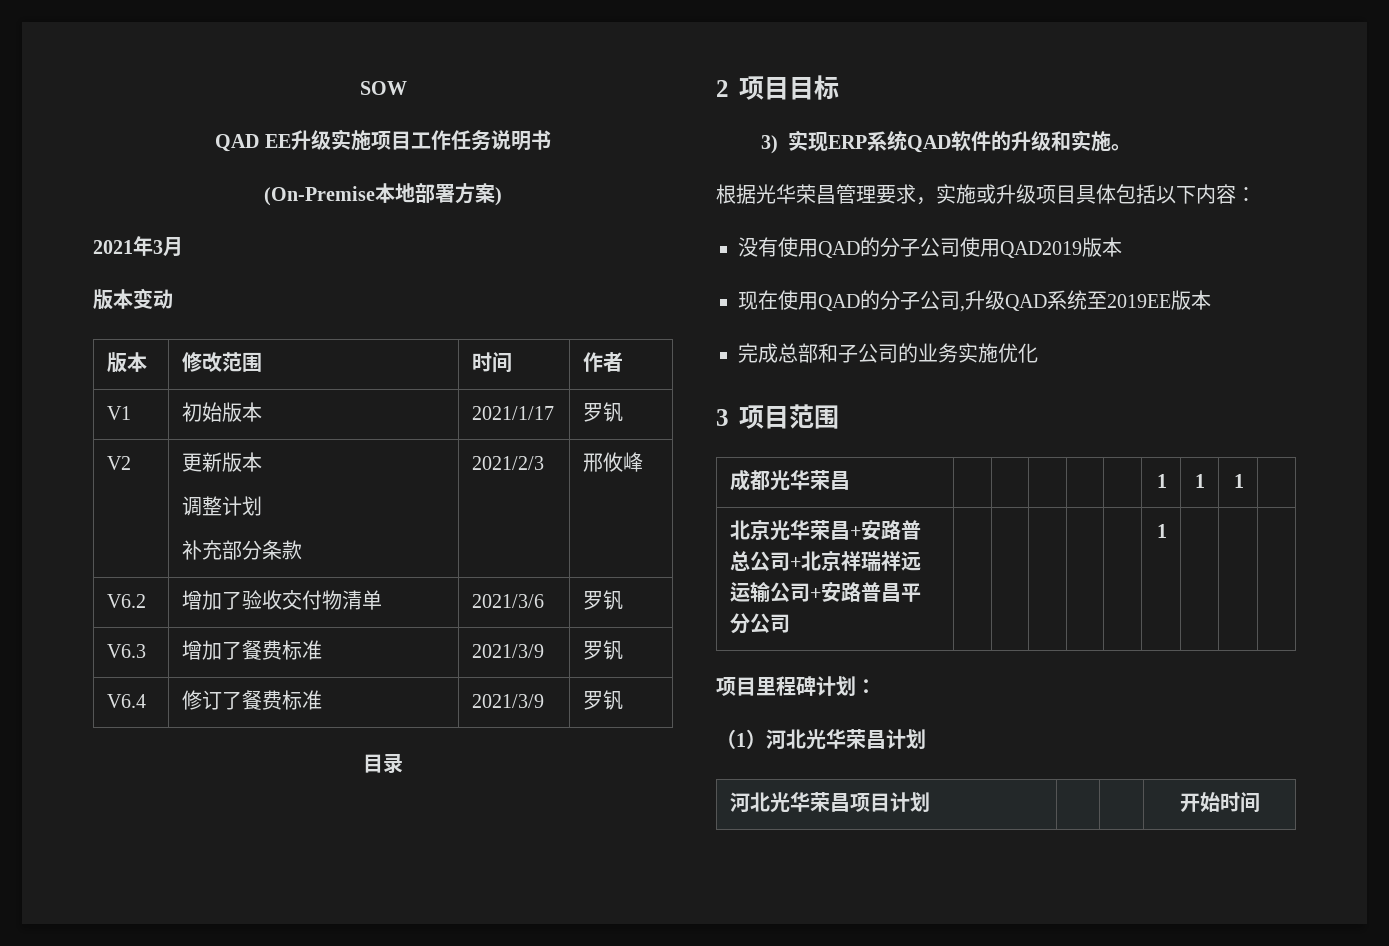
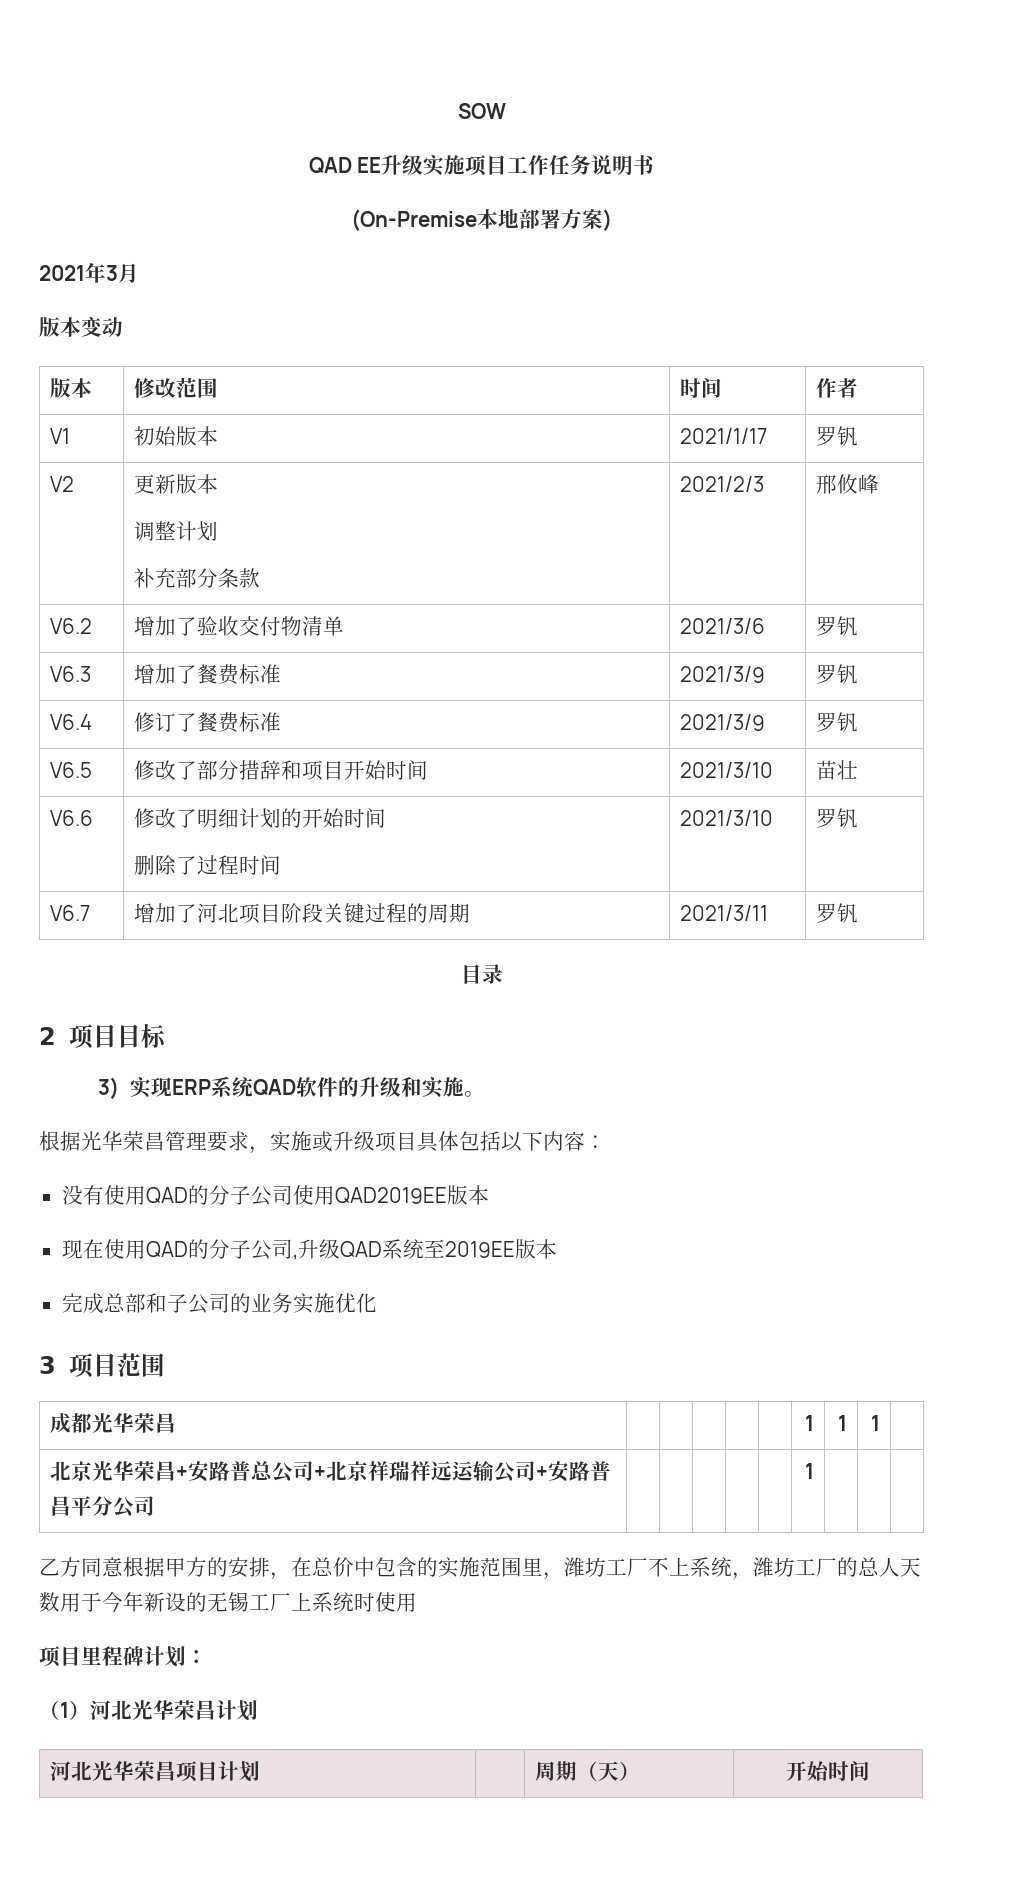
+ V6.5 | 修改了部分措辞和项目开始时间 | 2021/3/10 | 苗壮
+ V6.6 | 修改了明细计划的开始时间
+ 删除了过程时间 | 2021/3/10 | 罗钒
+ V6.7 | 增加了河北项目阶段关键过程的周期 | 2021/3/11 | 罗钒
- 没有使用QAD的分子公司使用QAD2019版本
+ 没有使用QAD的分子公司使用QAD2019EE版本
+ 乙方同意根据甲方的安排，在总价中包含的实施范围里，潍坊工厂不上系统，潍坊工厂的总人天数用于今年新设的无锡工厂上系统时使用
- 河北光华荣昌项目计划 | | | 开始时间
+ 河北光华荣昌项目计划 | | 周期（天） | 开始时间

